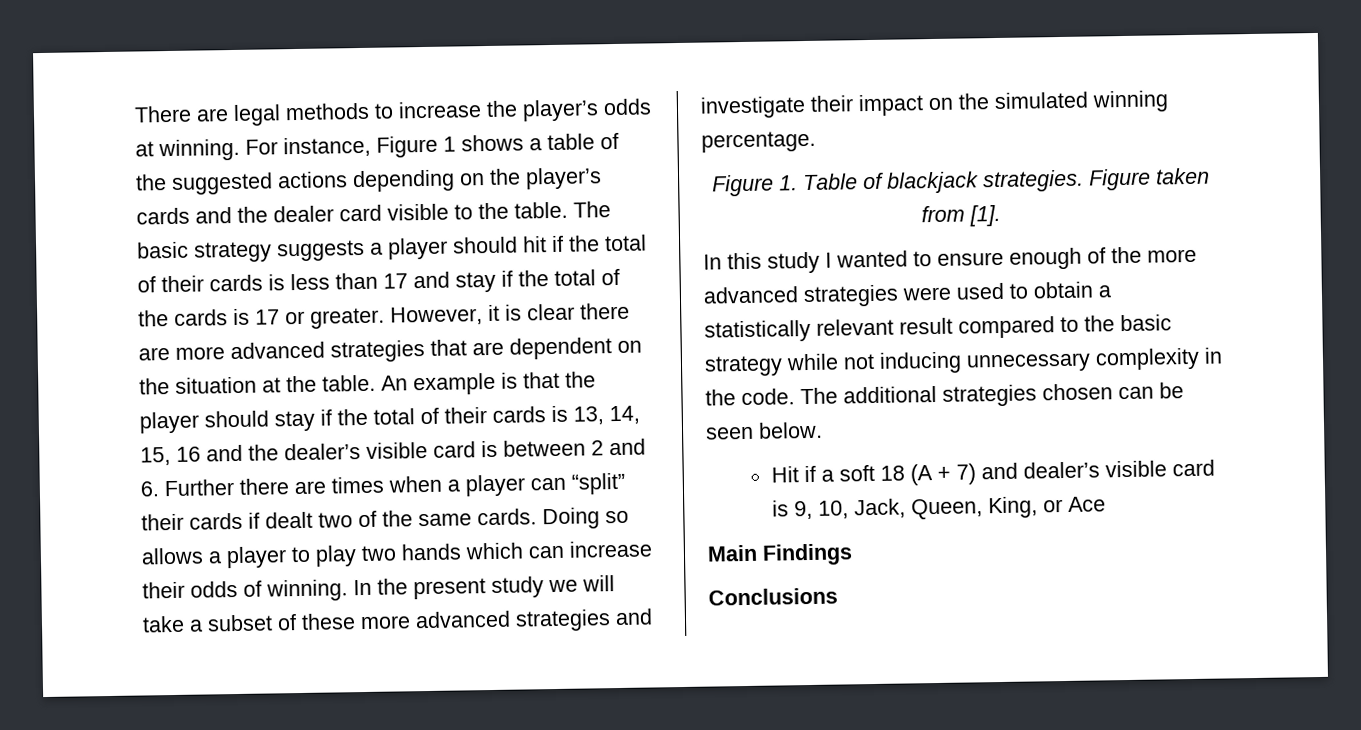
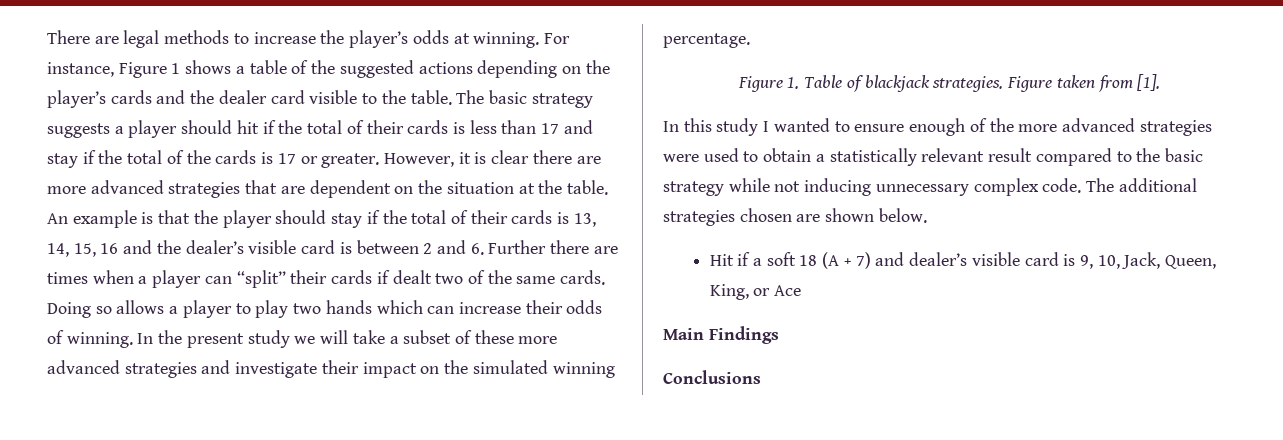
- In this study I wanted to ensure enough of the more advanced strategies were used to obtain a statistically relevant result compared to the basic strategy while not inducing unnecessary complexity in the code.
+ In this study I wanted to ensure enough of the more advanced strategies were used to obtain a statistically relevant result compared to the basic strategy while not inducing unnecessary complex code.
- The additional strategies chosen can be seen below.
+ The additional strategies chosen are shown below.

